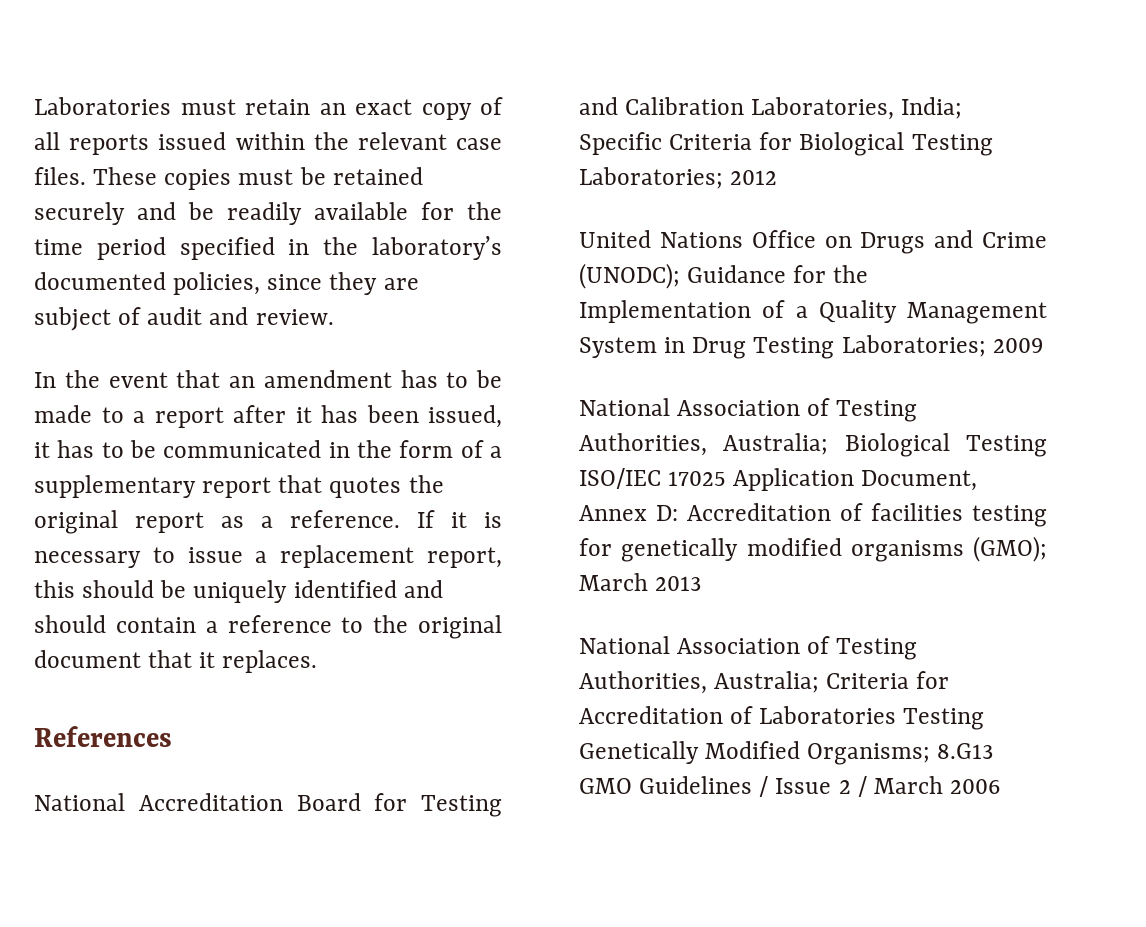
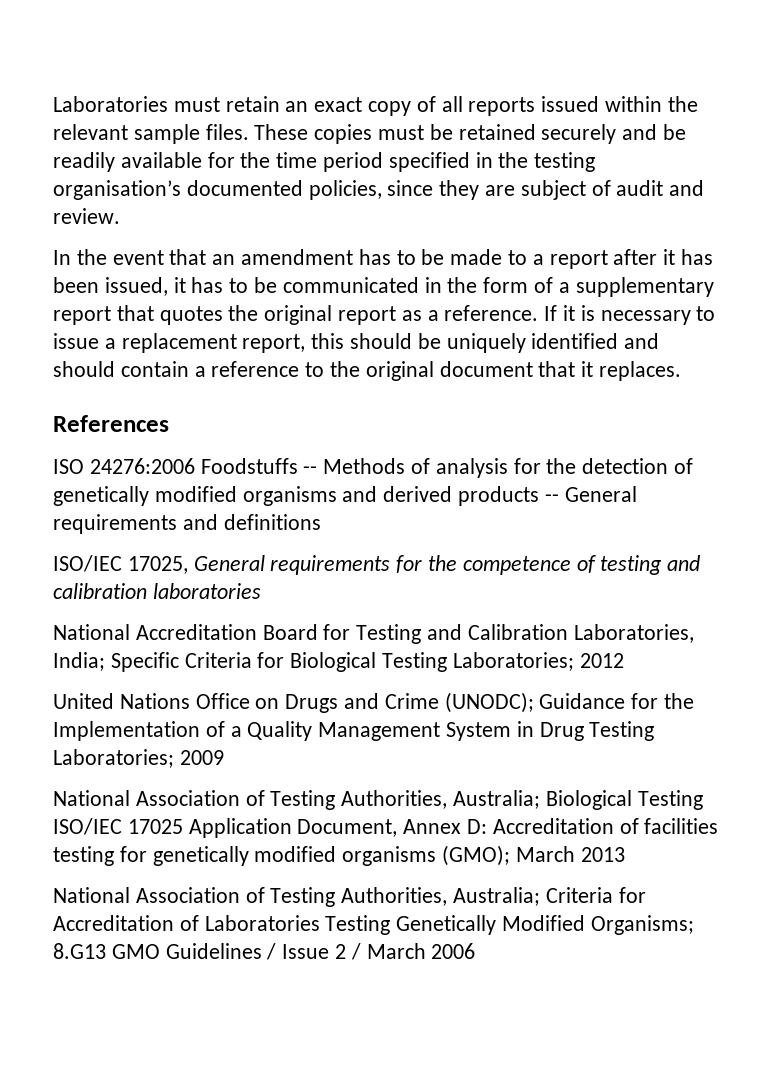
- Laboratories must retain an exact copy of all reports issued within the relevant case files.
+ Laboratories must retain an exact copy of all reports issued within the relevant sample files.
- These copies must be retained securely and be readily available for the time period specified in the laboratory’s documented policies, since they are subject of audit and review.
+ These copies must be retained securely and be readily available for the time period specified in the testing organisation’s documented policies, since they are subject of audit and review.
+ ISO 24276:2006 Foodstuffs -- Methods of analysis for the detection of genetically modified organisms and derived products -- General requirements and definitions
+ ISO/IEC 17025, General requirements for the competence of testing and calibration laboratories

